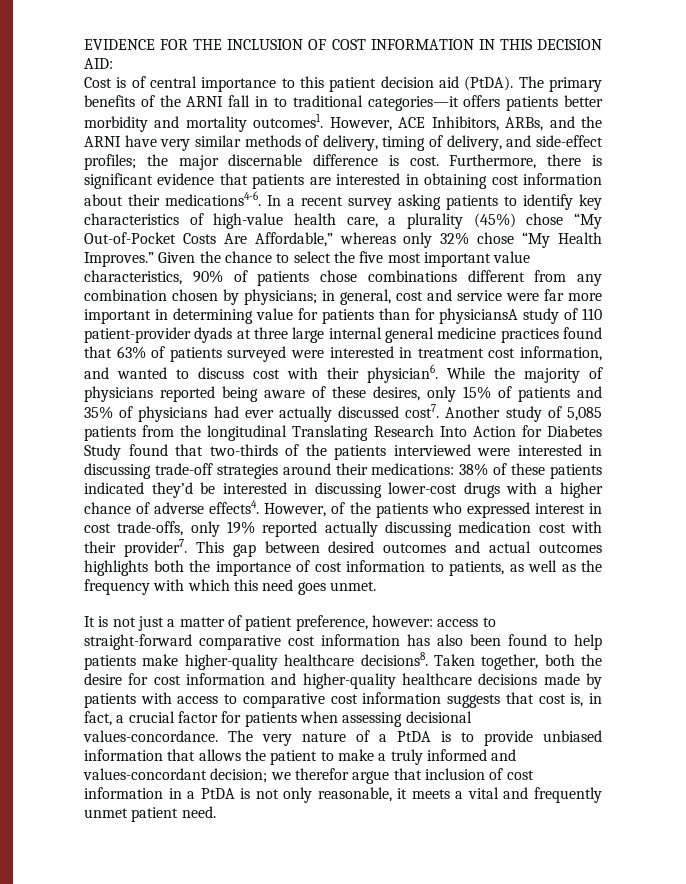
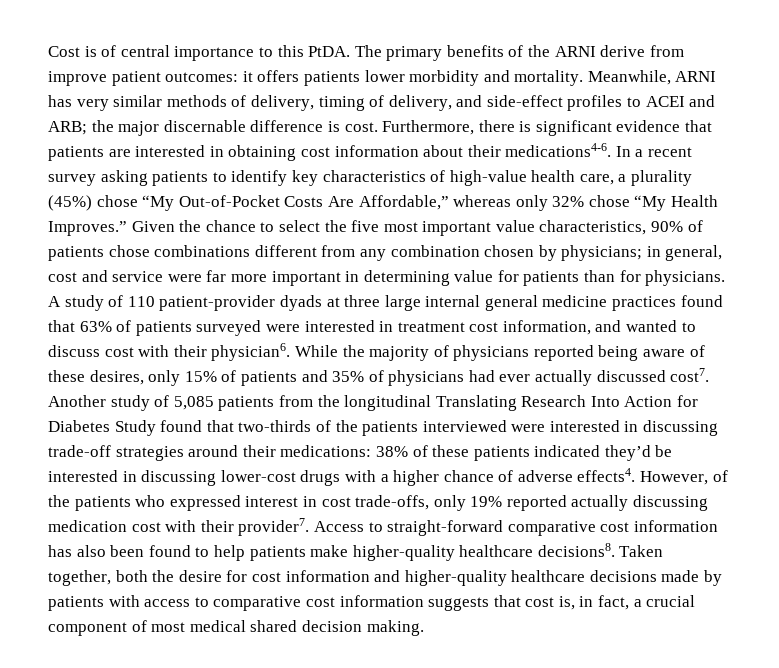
- EVIDENCE FOR THE INCLUSION OF COST INFORMATION IN THIS DECISION AID:
- Cost is of central importance to this patient decision aid (PtDA).
+ Cost is of central importance to this PtDA.
- The primary benefits of the ARNI fall in to traditional categories—it offers patients better morbidity and mortality outcomes1. However, ACE Inhibitors, ARBs, and the ARNI have very similar methods of delivery, timing of delivery, and side-effect profiles; the major discernable difference is cost.
+ The primary benefits of the ARNI derive from improve patient outcomes: it offers patients lower morbidity and mortality. Meanwhile, ARNI has very similar methods of delivery, timing of delivery, and side-effect profiles to ACEI and ARB; the major discernable difference is cost.
- in general, cost and service were far more important in determining value for patients than for physiciansA study of 110 patient-provider dyads at three large internal general medicine practices found that 63% of patients surveyed were interested in treatment cost information, and wanted to discuss cost with their physician6.
+ in general, cost and service were far more important in determining value for patients than for physicians. A study of 110 patient-provider dyads at three large internal general medicine practices found that 63% of patients surveyed were interested in treatment cost information, and wanted to discuss cost with their physician6.
- This gap between desired outcomes and actual outcomes highlights both the importance of cost information to patients, as well as the frequency with which this need goes unmet.
- It is not just a matter of patient preference, however: access to straight-forward comparative cost information has also been found to help patients make higher-quality healthcare decisions8.
+ Access to straight-forward comparative cost information has also been found to help patients make higher-quality healthcare decisions8.
- Taken together, both the desire for cost information and higher-quality healthcare decisions made by patients with access to comparative cost information suggests that cost is, in fact, a crucial factor for patients when assessing decisional values-concordance. The very nature of a PtDA is to provide unbiased information that allows the patient to make a truly informed and values-concordant decision; we therefor argue that inclusion of cost information in a PtDA is not only reasonable, it meets a vital and frequently unmet patient need.
+ Taken together, both the desire for cost information and higher-quality healthcare decisions made by patients with access to comparative cost information suggests that cost is, in fact, a crucial component of most medical shared decision making.

